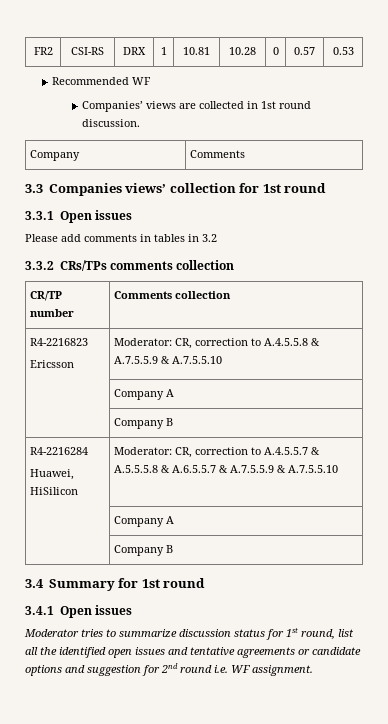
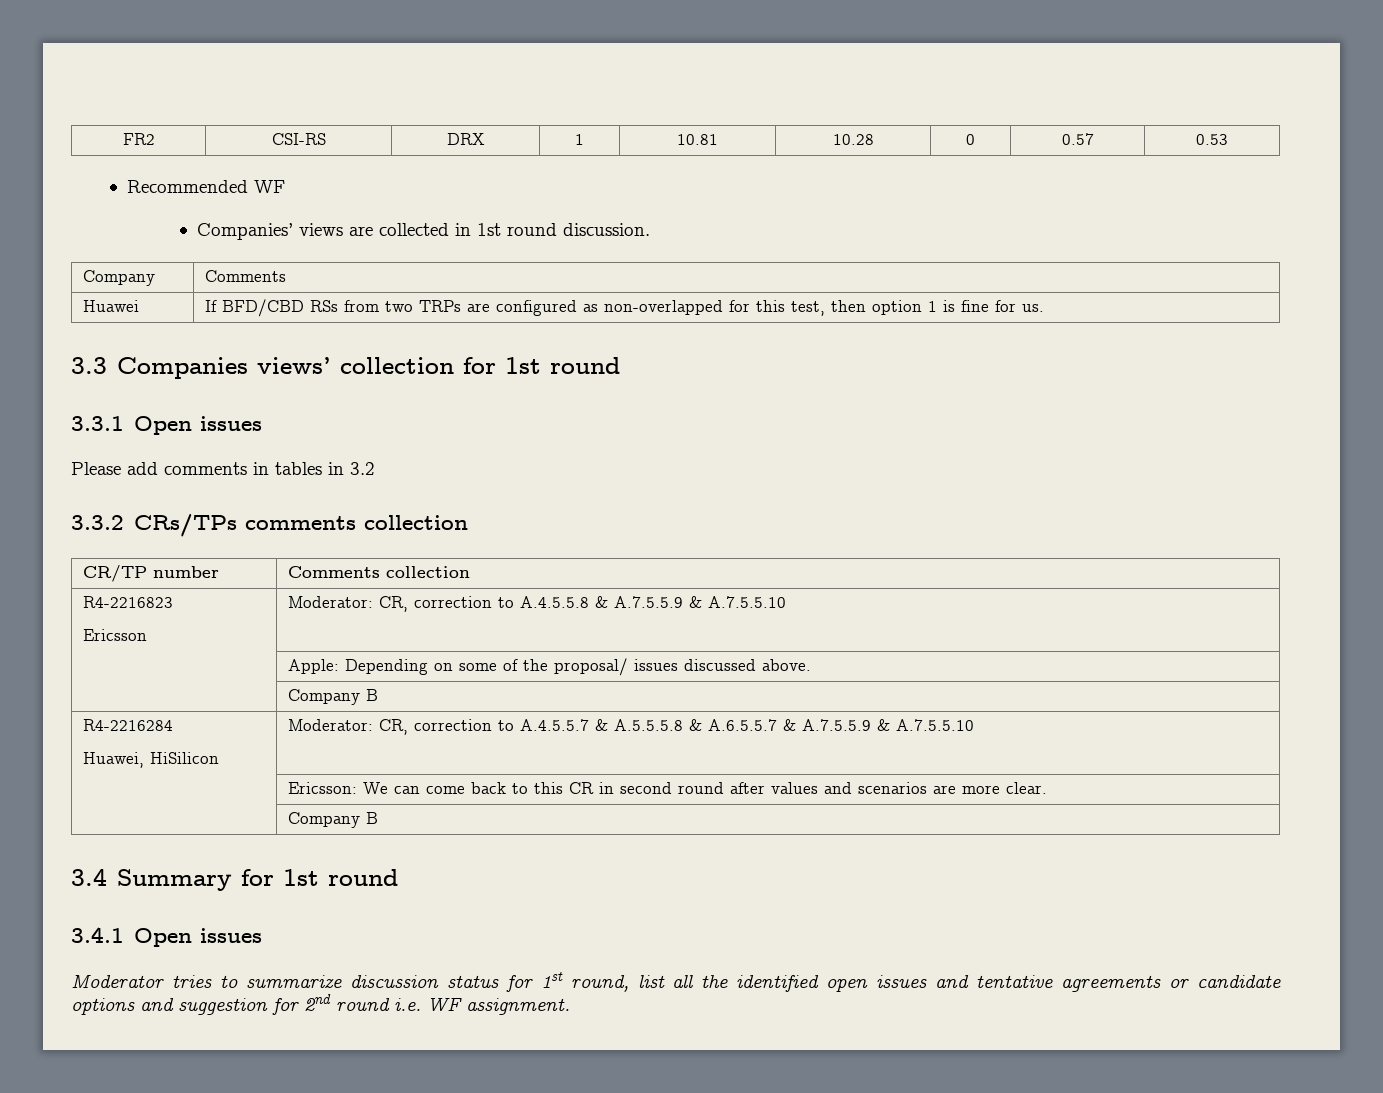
+ Huawei | If BFD/CBD RSs from two TRPs are configured as non-overlapped for this test, then option 1 is fine for us.
  R4-2216823
  Ericsson | Moderator: CR, correction to A.4.5.5.8 & A.7.5.5.9 & A.7.5.5.10
- | Company A
+ | Apple: Depending on some of the proposal/ issues discussed above.
  R4-2216284
  Huawei, HiSilicon | Moderator: CR, correction to A.4.5.5.7 & A.5.5.5.8 & A.6.5.5.7 & A.7.5.5.9 & A.7.5.5.10
- | Company A
+ | Ericsson: We can come back to this CR in second round after values and scenarios are more clear.

